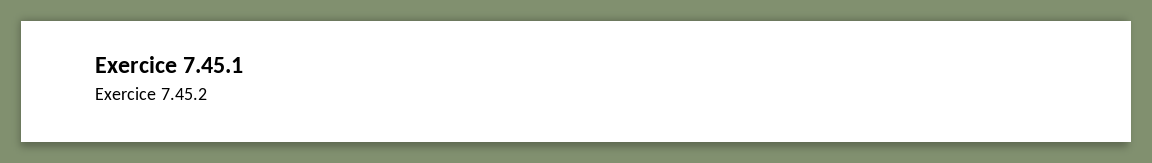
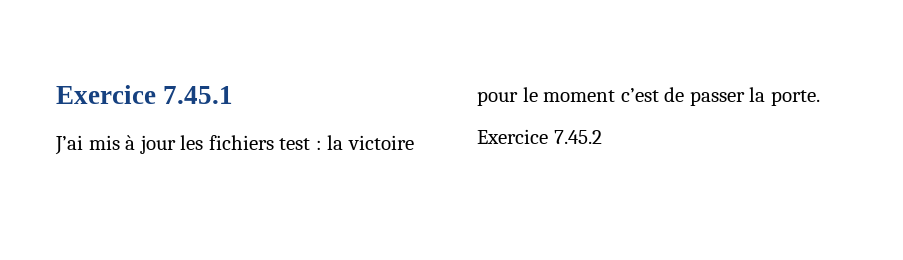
+ J’ai mis à jour les fichiers test : la victoire pour le moment c’est de passer la porte.

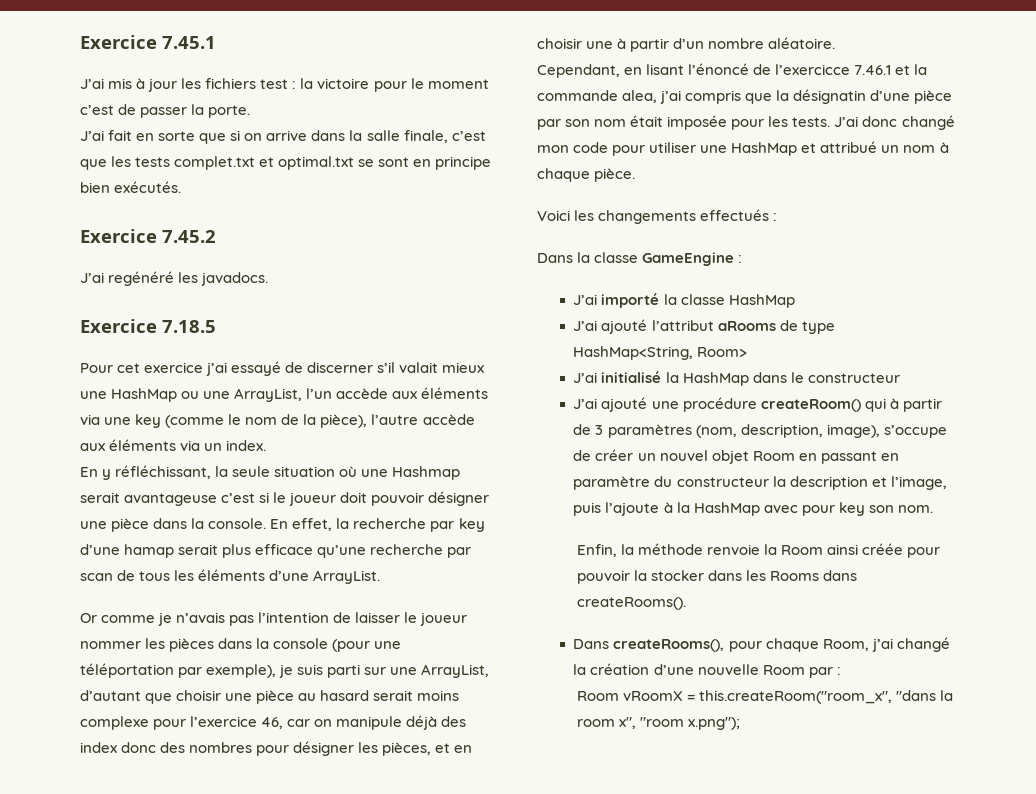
+ J’ai fait en sorte que si on arrive dans la salle finale, c’est que les tests complet.txt et optimal.txt se sont en principe bien exécutés.
  Exercice 7.45.2
+ J’ai regénéré les javadocs.
+ Exercice 7.18.5
+ Pour cet exercice j’ai essayé de discerner s’il valait mieux une HashMap ou une ArrayList, l’un accède aux éléments via une key (comme le nom de la pièce), l’autre accède aux éléments via un index.
+ En y réfléchissant, la seule situation où une Hashmap serait avantageuse c’est si le joueur doit pouvoir désigner une pièce dans la console. En effet, la recherche par key d’une hamap serait plus efficace qu’une recherche par scan de tous les éléments d’une ArrayList.
+ Or comme je n’avais pas l’intention de laisser le joueur nommer les pièces dans la console (pour une téléportation par exemple), je suis parti sur une ArrayList, d’autant que choisir une pièce au hasard serait moins complexe pour l’exercice 46, car on manipule déjà des index donc des nombres pour désigner les pièces, et en choisir une à partir d’un nombre aléatoire.
+ Cependant, en lisant l’énoncé de l’exercicce 7.46.1 et la commande alea, j’ai compris que la désignatin d’une pièce par son nom était imposée pour les tests. J’ai donc changé mon code pour utiliser une HashMap et attribué un nom à chaque pièce.
+ Voici les changements effectués :
+ Dans la classe GameEngine :
+ J’ai importé la classe HashMap
+ J’ai ajouté l’attribut aRooms de type HashMap<String, Room>
+ J’ai initialisé la HashMap dans le constructeur
+ J’ai ajouté une procédure createRoom() qui à partir de 3 paramètres (nom, description, image), s’occupe de créer un nouvel objet Room en passant en paramètre du constructeur la description et l’image, puis l’ajoute à la HashMap avec pour key son nom.
+ Enfin, la méthode renvoie la Room ainsi créée pour pouvoir la stocker dans les Rooms dans createRooms().
+ Dans createRooms(), pour chaque Room, j’ai changé la création d’une nouvelle Room par :
+ Room vRoomX = this.createRoom("room_x", "dans la room x", "room x.png");

